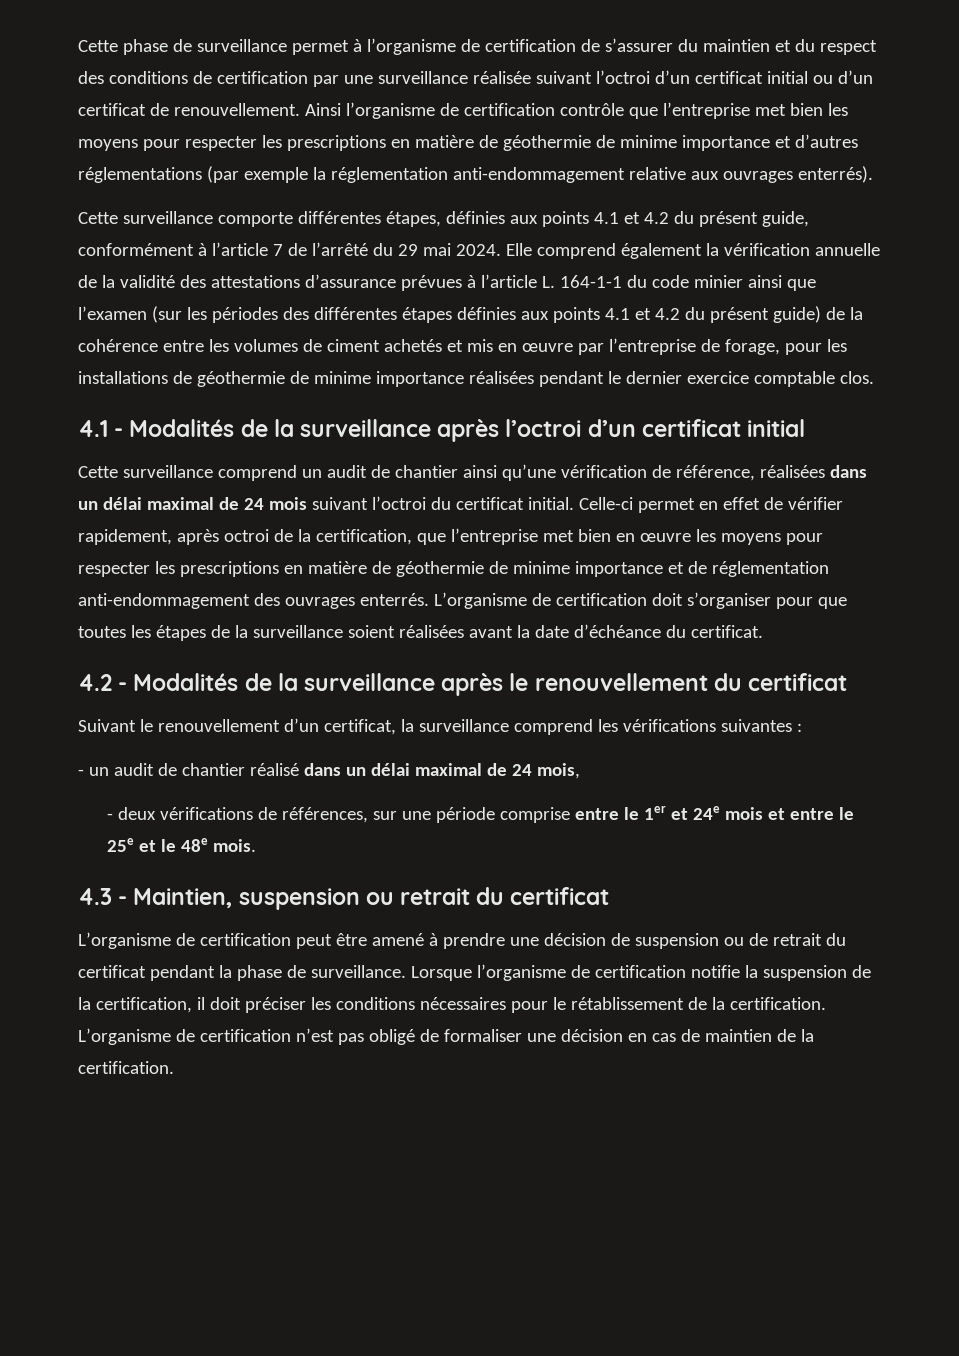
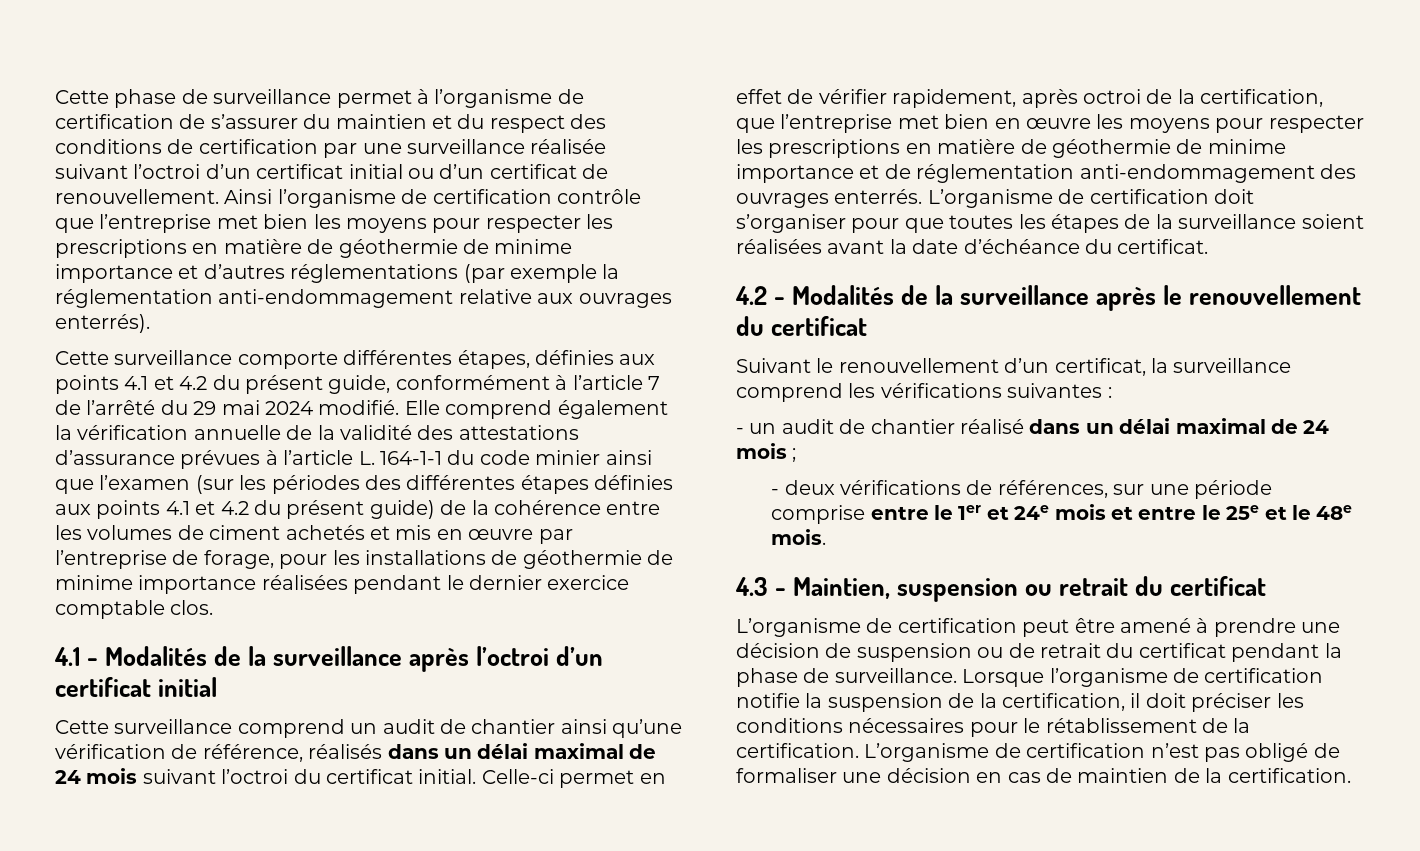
- Cette surveillance comporte différentes étapes, définies aux points 4.1 et 4.2 du présent guide, conformément à l’article 7 de l’arrêté du 29 mai 2024.
+ Cette surveillance comporte différentes étapes, définies aux points 4.1 et 4.2 du présent guide, conformément à l’article 7 de l’arrêté du 29 mai 2024 modifié.
- Cette surveillance comprend un audit de chantier ainsi qu’une vérification de référence, réalisées dans un délai maximal de 24 mois suivant l’octroi du certificat initial.
+ Cette surveillance comprend un audit de chantier ainsi qu’une vérification de référence, réalisés dans un délai maximal de 24 mois suivant l’octroi du certificat initial.
- - un audit de chantier réalisé dans un délai maximal de 24 mois,
+ - un audit de chantier réalisé dans un délai maximal de 24 mois ;

